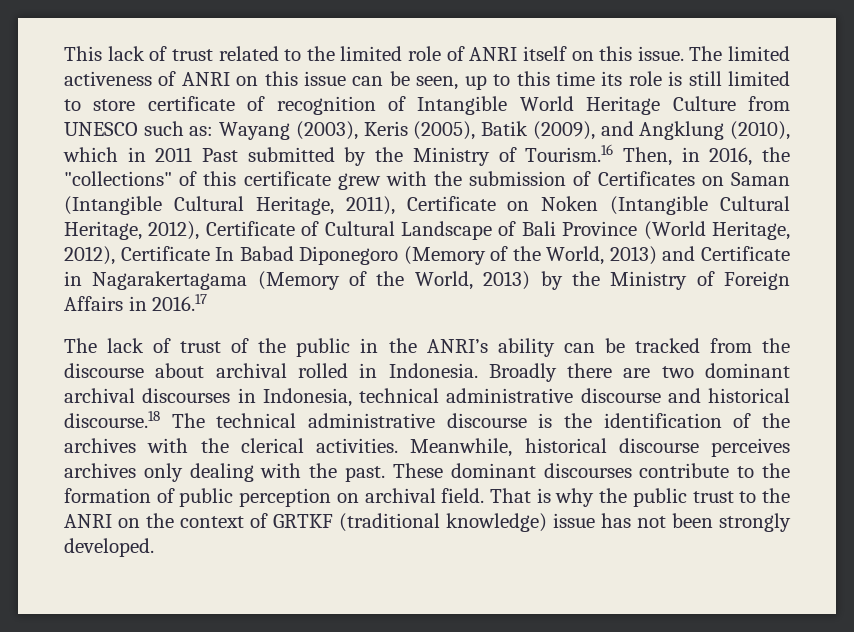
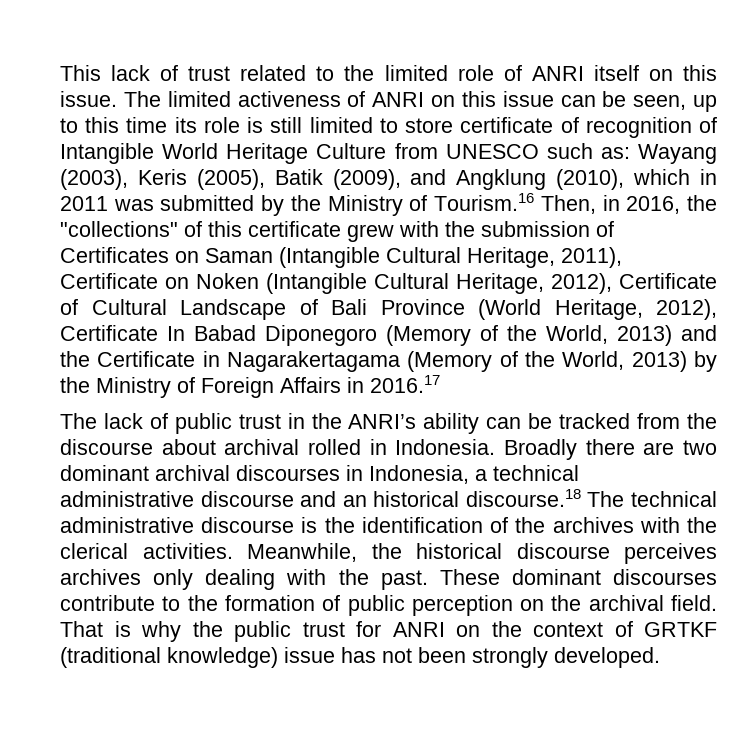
- Wayang (2003), Keris (2005), Batik (2009), and Angklung (2010), which in 2011 Past submitted by the Ministry of Tourism.16 Then, in 2016, the "collections" of this certificate grew with the submission of Certificates on Saman (Intangible Cultural Heritage, 2011), Certificate on Noken (Intangible Cultural Heritage, 2012), Certificate of Cultural Landscape of Bali Province (World Heritage, 2012), Certificate In Babad Diponegoro (Memory of the World, 2013) and Certificate in Nagarakertagama (Memory of the World, 2013) by the Ministry of Foreign Affairs in 2016.17
+ Wayang (2003), Keris (2005), Batik (2009), and Angklung (2010), which in 2011 was submitted by the Ministry of Tourism.16 Then, in 2016, the "collections" of this certificate grew with the submission of Certificates on Saman (Intangible Cultural Heritage, 2011), Certificate on Noken (Intangible Cultural Heritage, 2012), Certificate of Cultural Landscape of Bali Province (World Heritage, 2012), Certificate In Babad Diponegoro (Memory of the World, 2013) and the Certificate in Nagarakertagama (Memory of the World, 2013) by the Ministry of Foreign Affairs in 2016.17
- The lack of trust of the public in the ANRI’s ability can be tracked from the discourse about archival rolled in Indonesia.
+ The lack of public trust in the ANRI’s ability can be tracked from the discourse about archival rolled in Indonesia.
- Broadly there are two dominant archival discourses in Indonesia, technical administrative discourse and historical discourse.18 The technical administrative discourse is the identification of the archives with the clerical activities.
+ Broadly there are two dominant archival discourses in Indonesia, a technical administrative discourse and an historical discourse.18 The technical administrative discourse is the identification of the archives with the clerical activities.
- Meanwhile, historical discourse perceives archives only dealing with the past.
+ Meanwhile, the historical discourse perceives archives only dealing with the past.
- These dominant discourses contribute to the formation of public perception on archival field.
+ These dominant discourses contribute to the formation of public perception on the archival field.
- That is why the public trust to the ANRI on the context of GRTKF (traditional knowledge) issue has not been strongly developed.
+ That is why the public trust for ANRI on the context of GRTKF (traditional knowledge) issue has not been strongly developed.

